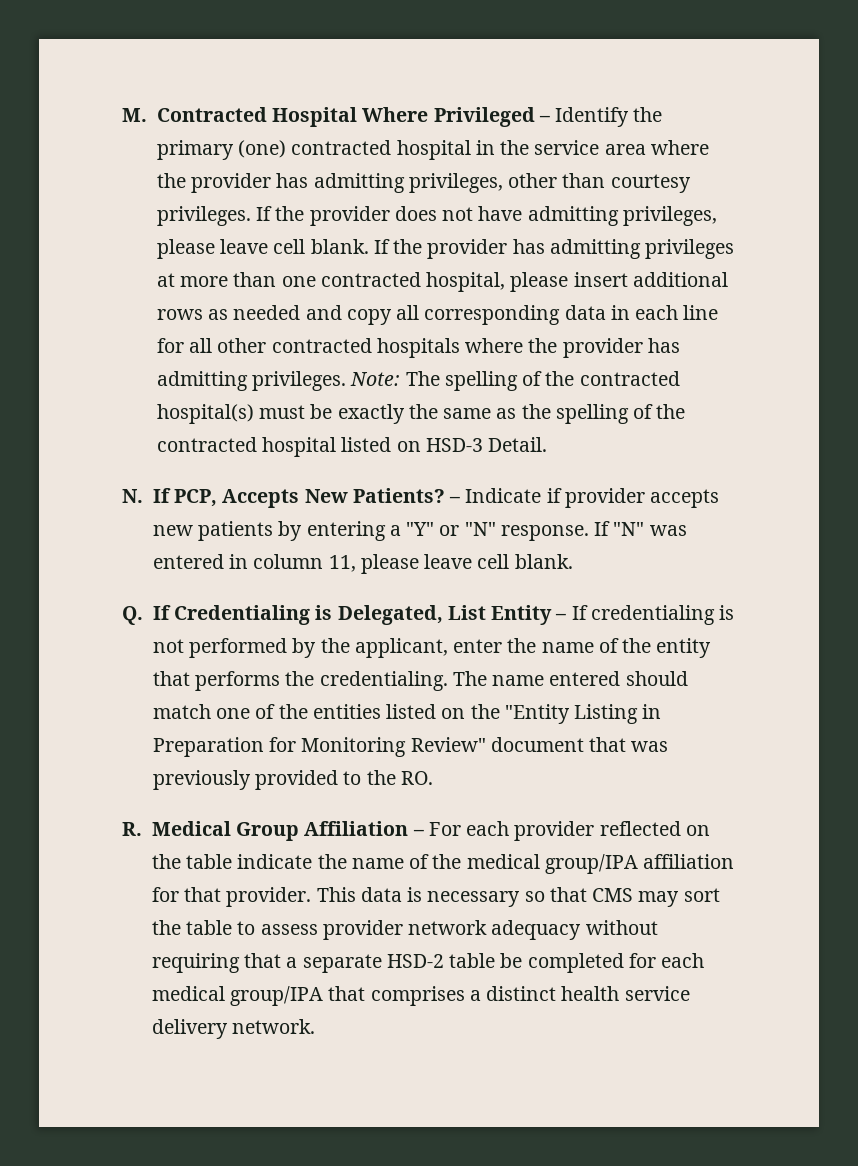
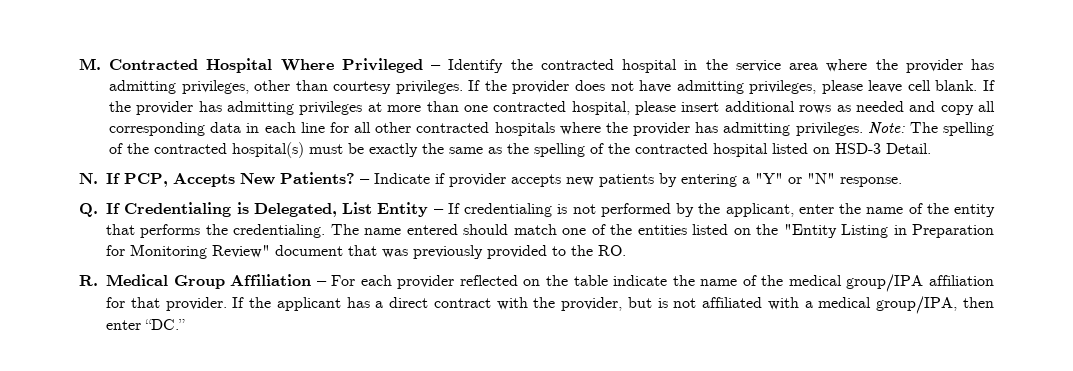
- M. Contracted Hospital Where Privileged – Identify the primary (one) contracted hospital in the service area where the provider has admitting privileges, other than courtesy privileges.
+ M. Contracted Hospital Where Privileged – Identify the contracted hospital in the service area where the provider has admitting privileges, other than courtesy privileges.
- If "N" was entered in column 11, please leave cell blank.
- This data is necessary so that CMS may sort the table to assess provider network adequacy without requiring that a separate HSD-2 table be completed for each medical group/IPA that comprises a distinct health service delivery network.
+ If the applicant has a direct contract with the provider, but is not affiliated with a medical group/IPA, then enter “DC.”

